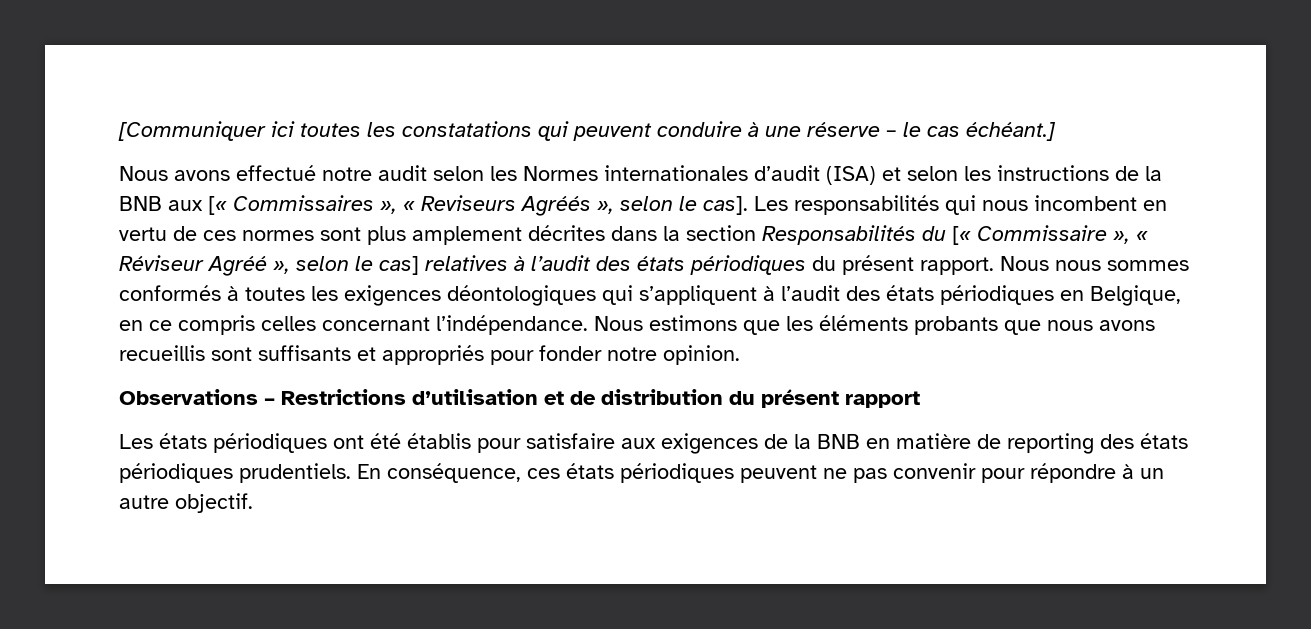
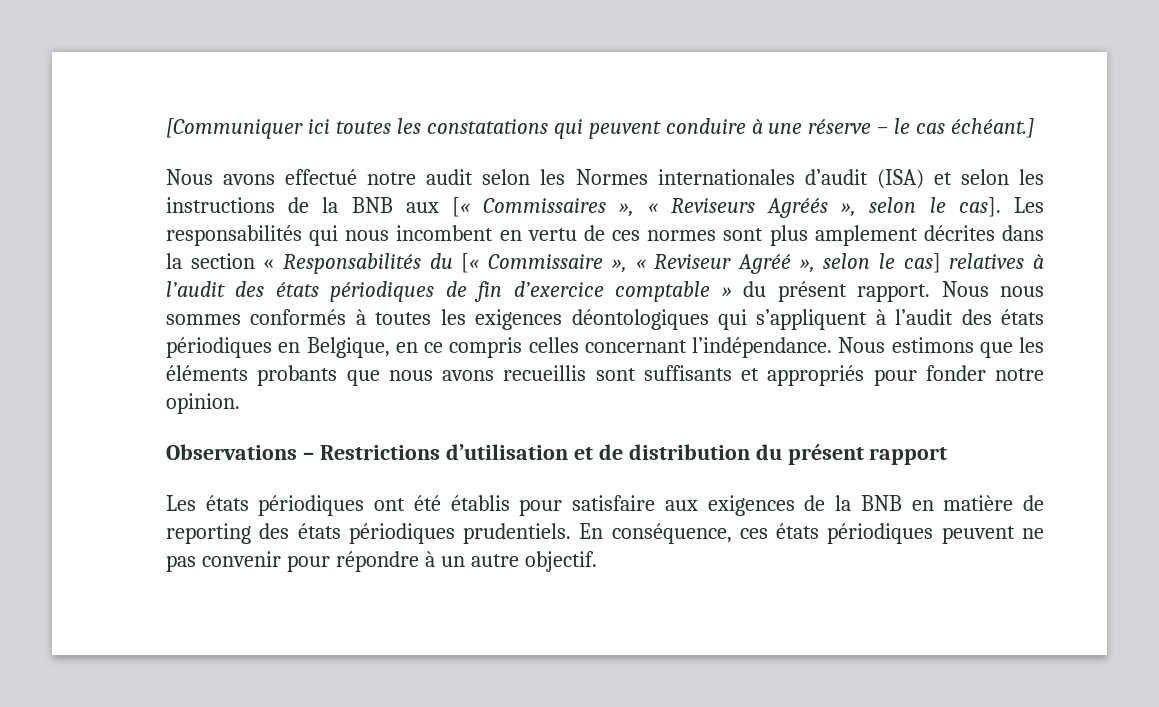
- Les responsabilités qui nous incombent en vertu de ces normes sont plus amplement décrites dans la section Responsabilités du [« Commissaire », « Réviseur Agréé », selon le cas] relatives à l’audit des états périodiques du présent rapport.
+ Les responsabilités qui nous incombent en vertu de ces normes sont plus amplement décrites dans la section « Responsabilités du [« Commissaire », « Reviseur Agréé », selon le cas] relatives à l’audit des états périodiques de fin d’exercice comptable » du présent rapport.

